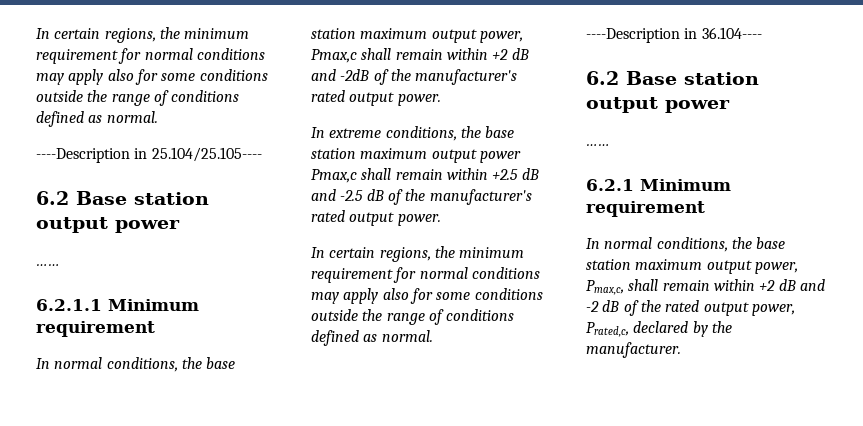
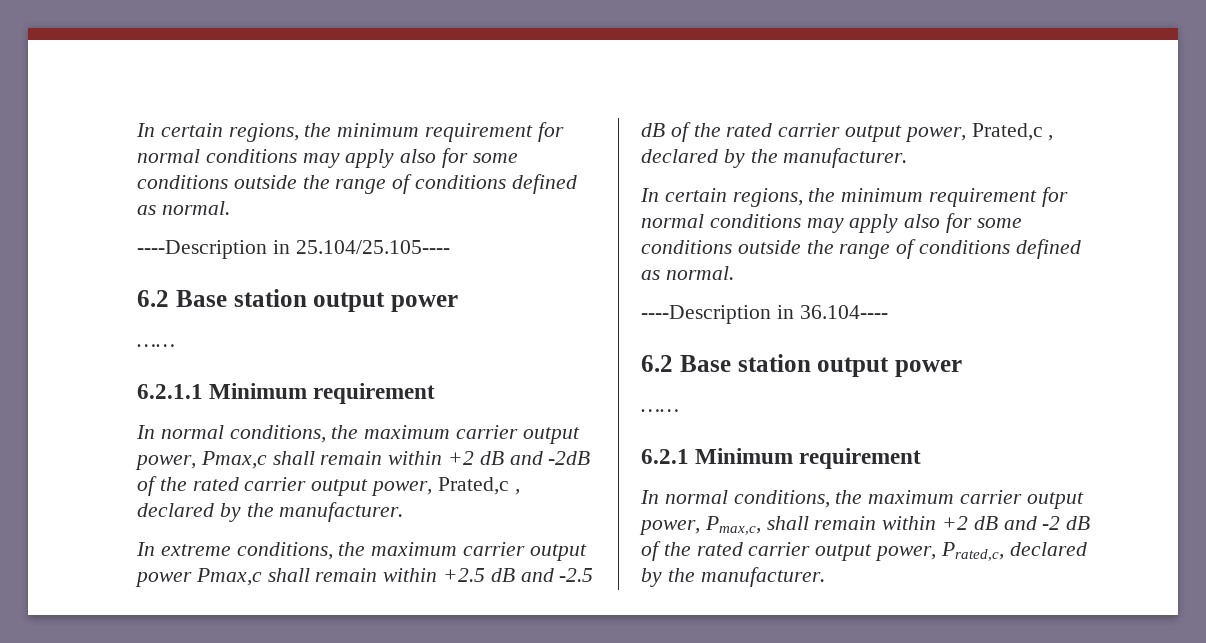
- In normal conditions, the base station maximum output power, Pmax,c shall remain within +2 dB and -2dB of the manufacturer's rated output power.
+ In normal conditions, the maximum carrier output power, Pmax,c shall remain within +2 dB and -2dB of the rated carrier output power, Prated,c , declared by the manufacturer.
- In extreme conditions, the base station maximum output power Pmax,c shall remain within +2.5 dB and -2.5 dB of the manufacturer's rated output power.
+ In extreme conditions, the maximum carrier output power Pmax,c shall remain within +2.5 dB and -2.5 dB of the rated carrier output power, Prated,c , declared by the manufacturer.
- In normal conditions, the base station maximum output power, Pmax,c, shall remain within +2 dB and -2 dB of the rated output power, Prated,c, declared by the manufacturer.
+ In normal conditions, the maximum carrier output power, Pmax,c, shall remain within +2 dB and -2 dB of the rated carrier output power, Prated,c, declared by the manufacturer.

